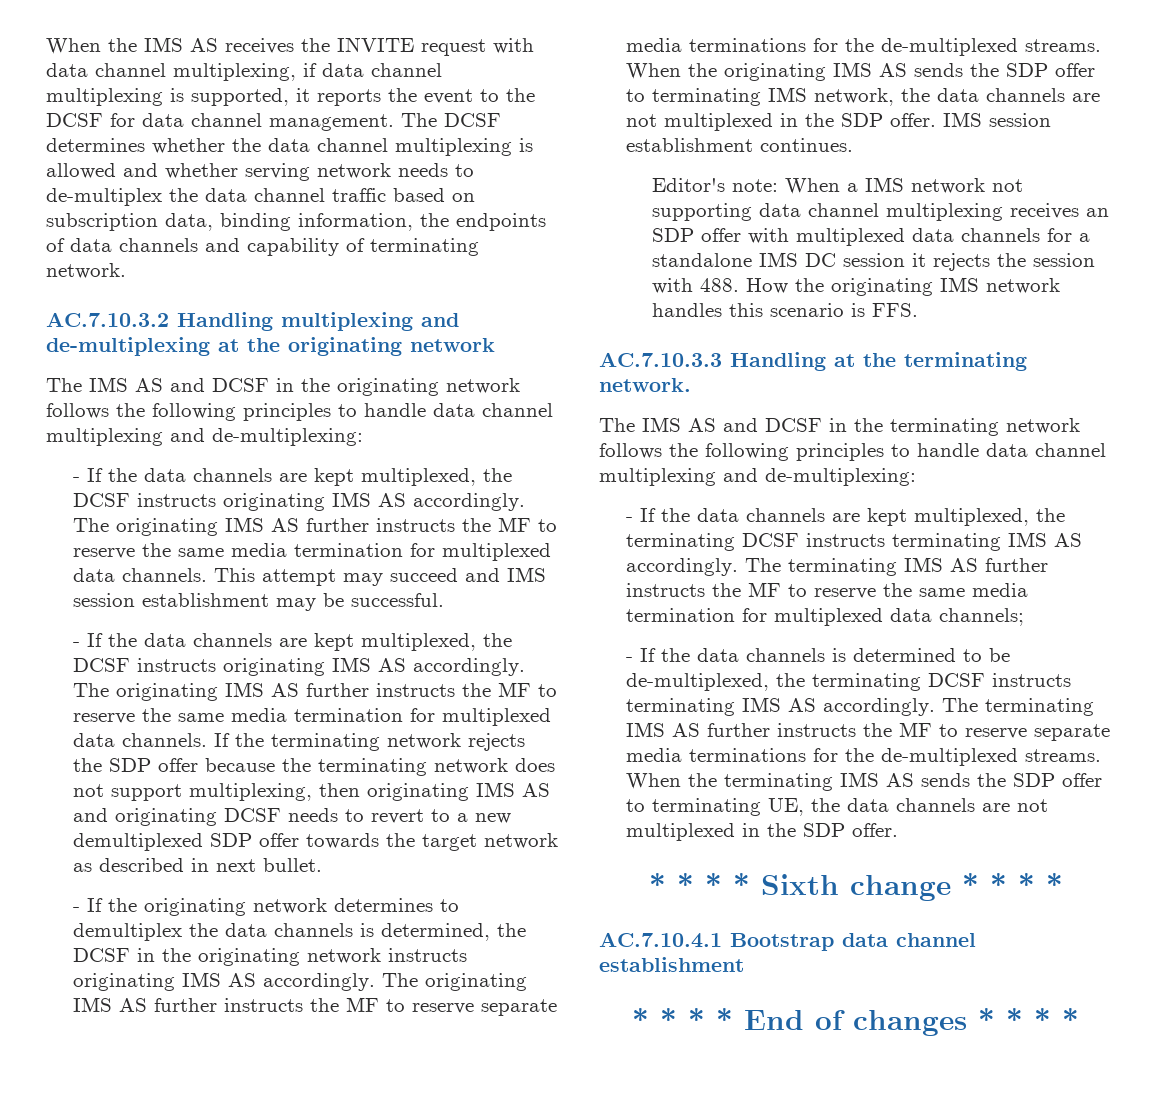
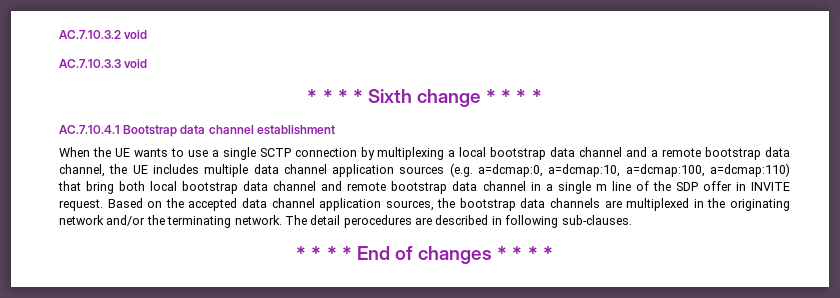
- When the IMS AS receives the INVITE request with data channel multiplexing, if data channel multiplexing is supported, it reports the event to the DCSF for data channel management. The DCSF determines whether the data channel multiplexing is allowed and whether serving network needs to de-multiplex the data channel traffic based on subscription data, binding information, the endpoints of data channels and capability of terminating network.
- AC.7.10.3.2 Handling multiplexing and de-multiplexing at the originating network
- The IMS AS and DCSF in the originating network follows the following principles to handle data channel multiplexing and de-multiplexing:
- - If the data channels are kept multiplexed, the DCSF instructs originating IMS AS accordingly. The originating IMS AS further instructs the MF to reserve the same media termination for multiplexed data channels. This attempt may succeed and IMS session establishment may be successful.
- - If the data channels are kept multiplexed, the DCSF instructs originating IMS AS accordingly. The originating IMS AS further instructs the MF to reserve the same media termination for multiplexed data channels. If the terminating network rejects the SDP offer because the terminating network does not support multiplexing, then originating IMS AS and originating DCSF needs to revert to a new demultiplexed SDP offer towards the target network as described in next bullet.
- - If the originating network determines to demultiplex the data channels is determined, the DCSF in the originating network instructs originating IMS AS accordingly. The originating IMS AS further instructs the MF to reserve separate media terminations for the de-multiplexed streams. When the originating IMS AS sends the SDP offer to terminating IMS network, the data channels are not multiplexed in the SDP offer. IMS session establishment continues.
- Editor's note: When a IMS network not supporting data channel multiplexing receives an SDP offer with multiplexed data channels for a standalone IMS DC session it rejects the session with 488. How the originating IMS network handles this scenario is FFS.
- AC.7.10.3.3 Handling at the terminating network.
- The IMS AS and DCSF in the terminating network follows the following principles to handle data channel multiplexing and de-multiplexing:
- - If the data channels are kept multiplexed, the terminating DCSF instructs terminating IMS AS accordingly. The terminating IMS AS further instructs the MF to reserve the same media termination for multiplexed data channels;
- - If the data channels is determined to be de-multiplexed, the terminating DCSF instructs terminating IMS AS accordingly. The terminating IMS AS further instructs the MF to reserve separate media terminations for the de-multiplexed streams. When the terminating IMS AS sends the SDP offer to terminating UE, the data channels are not multiplexed in the SDP offer.
+ AC.7.10.3.2 void
+ AC.7.10.3.3 void
+ When the UE wants to use a single SCTP connection by multiplexing a local bootstrap data channel and a remote bootstrap data channel, the UE includes multiple data channel application sources (e.g. a=dcmap:0, a=dcmap:10, a=dcmap:100, a=dcmap:110) that bring both local bootstrap data channel and remote bootstrap data channel in a single m line of the SDP offer in INVITE request. Based on the accepted data channel application sources, the bootstrap data channels are multiplexed in the originating network and/or the terminating network. The detail perocedures are described in following sub-clauses.

